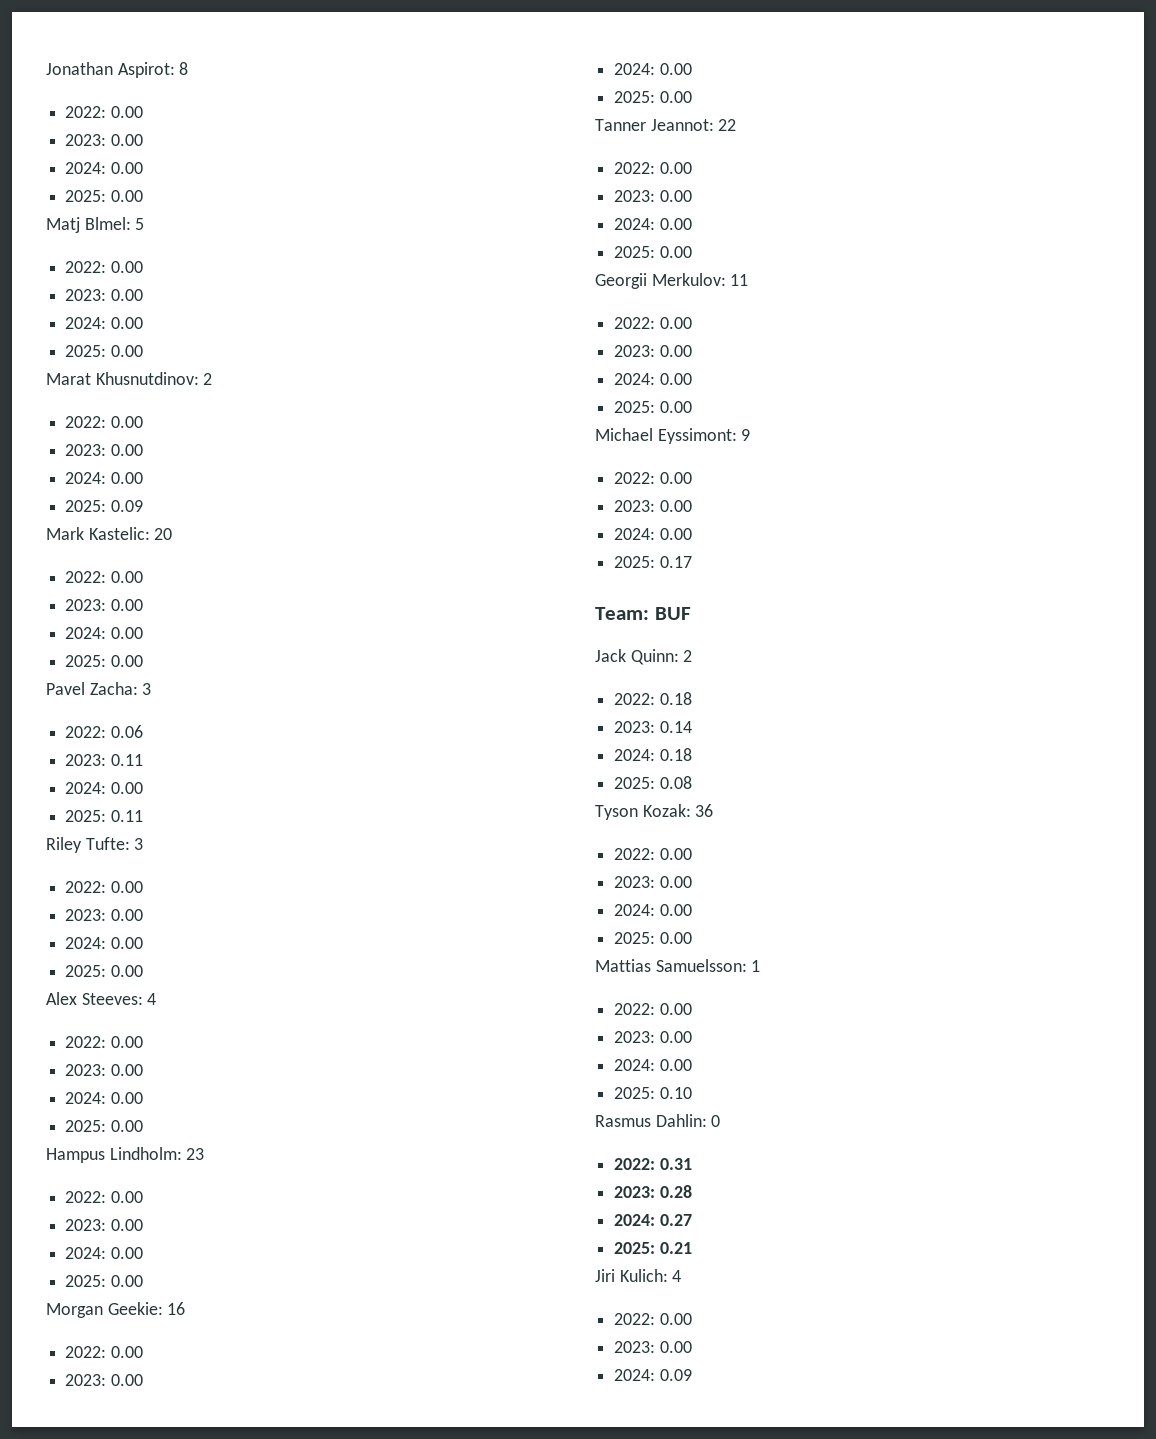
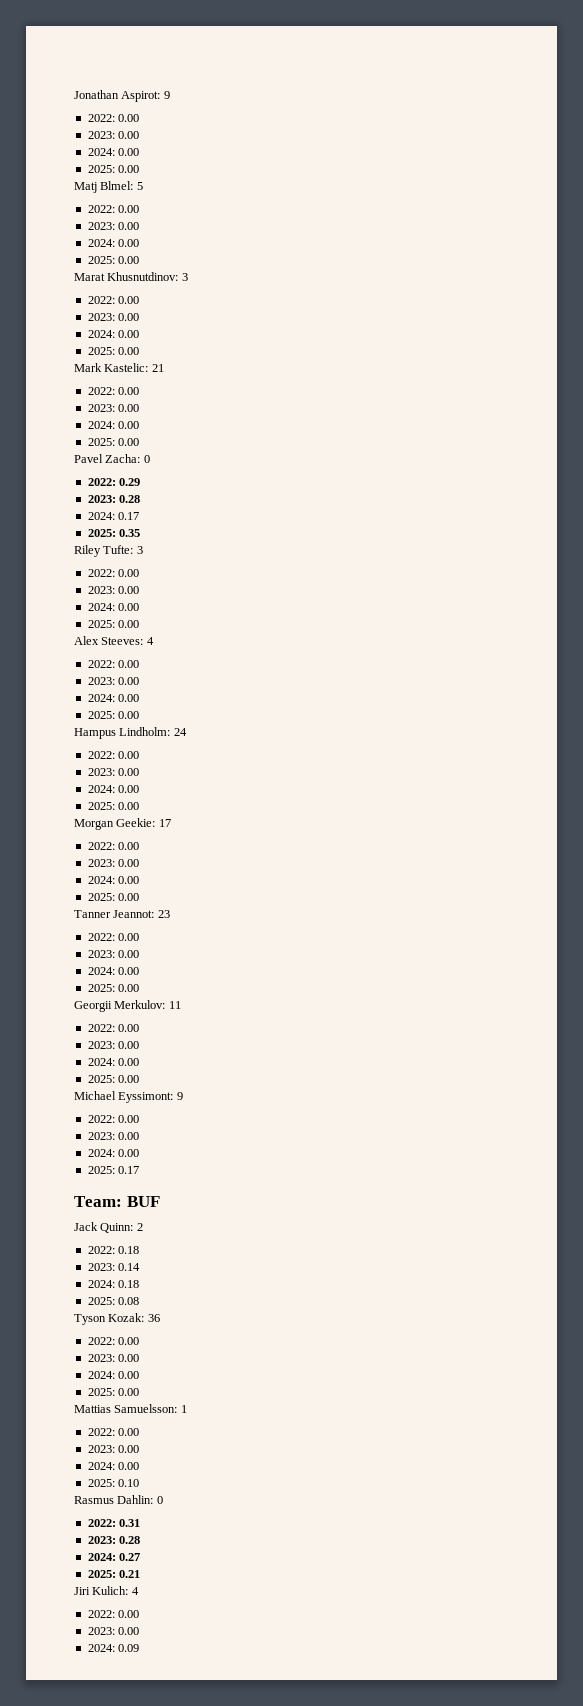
- Jonathan Aspirot: 8
+ Jonathan Aspirot: 9
- Marat Khusnutdinov: 2
+ Marat Khusnutdinov: 3
  2022: 0.00
  2023: 0.00
  2024: 0.00
- 2025: 0.09
+ 2025: 0.00
- Mark Kastelic: 20
+ Mark Kastelic: 21
- Pavel Zacha: 3
- 2022: 0.06
- 2023: 0.11
- 2024: 0.00
- 2025: 0.11
+ Pavel Zacha: 0
+ 2022: 0.29
+ 2023: 0.28
+ 2024: 0.17
+ 2025: 0.35
- Hampus Lindholm: 23
+ Hampus Lindholm: 24
- Morgan Geekie: 16
+ Morgan Geekie: 17
- Tanner Jeannot: 22
+ Tanner Jeannot: 23

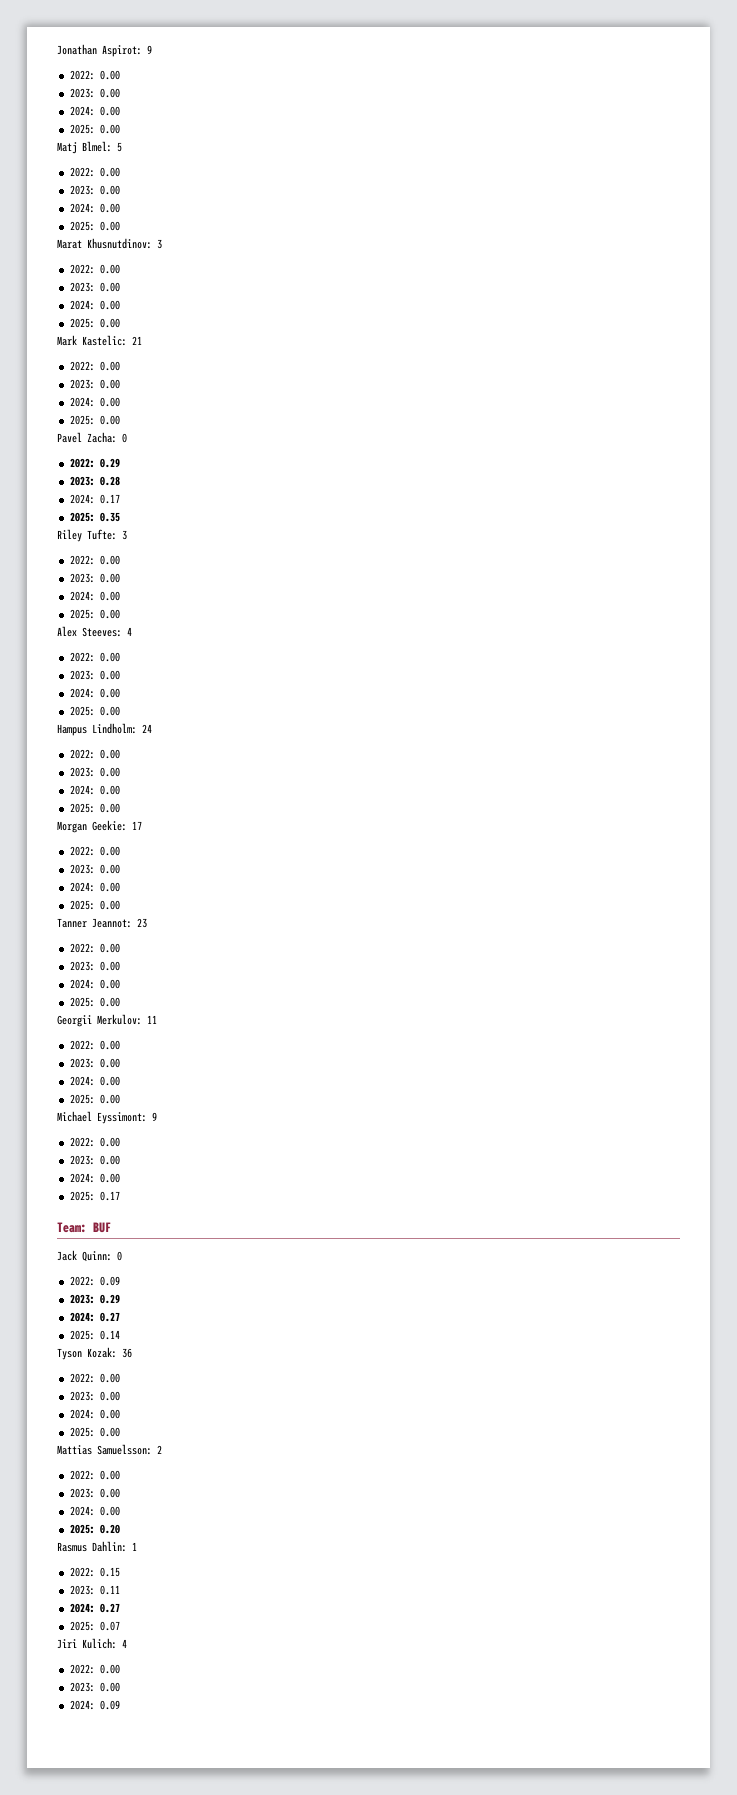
- Jack Quinn: 2
- 2022: 0.18
- 2023: 0.14
- 2024: 0.18
- 2025: 0.08
+ Jack Quinn: 0
+ 2022: 0.09
+ 2023: 0.29
+ 2024: 0.27
+ 2025: 0.14
- Mattias Samuelsson: 1
+ Mattias Samuelsson: 2
  2022: 0.00
  2023: 0.00
  2024: 0.00
- 2025: 0.10
+ 2025: 0.20
- Rasmus Dahlin: 0
- 2022: 0.31
- 2023: 0.28
+ Rasmus Dahlin: 1
+ 2022: 0.15
+ 2023: 0.11
  2024: 0.27
- 2025: 0.21
+ 2025: 0.07

